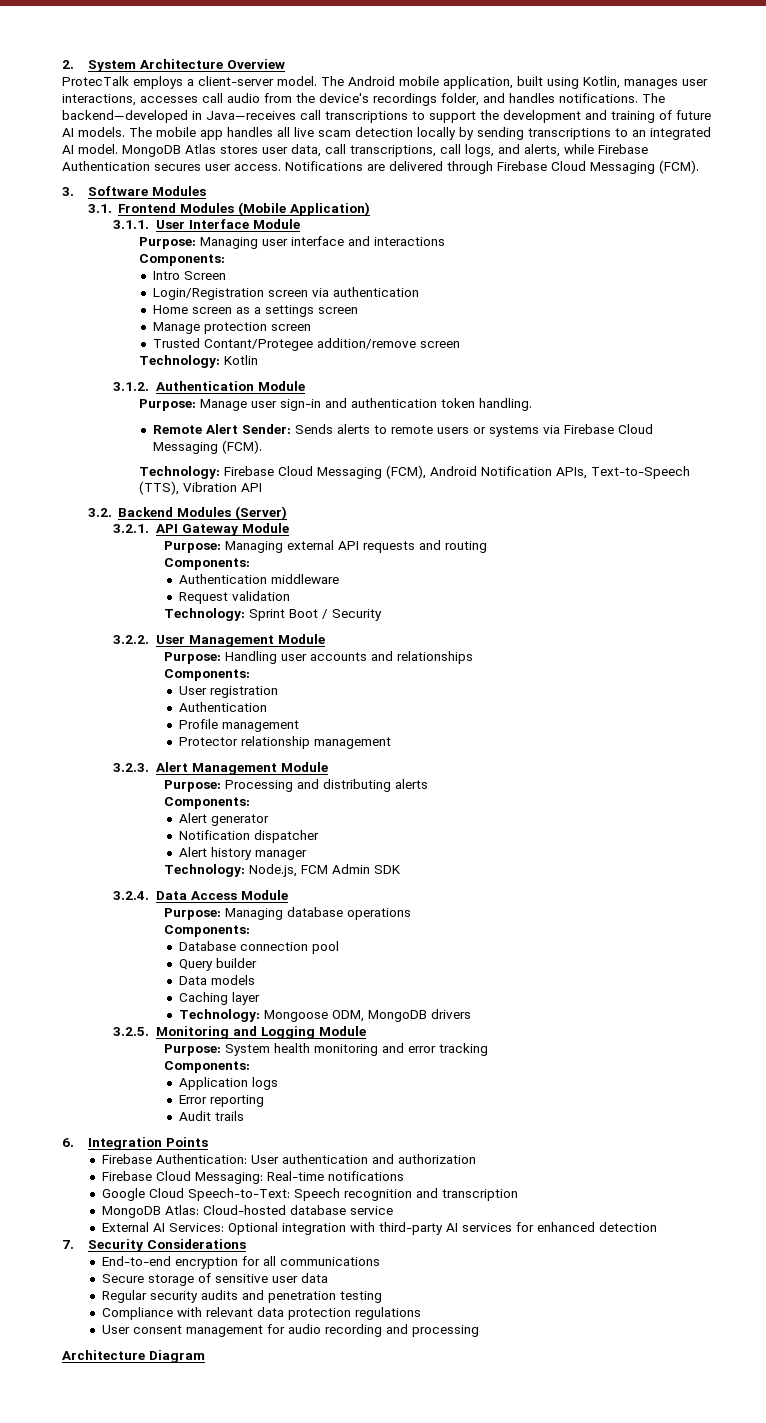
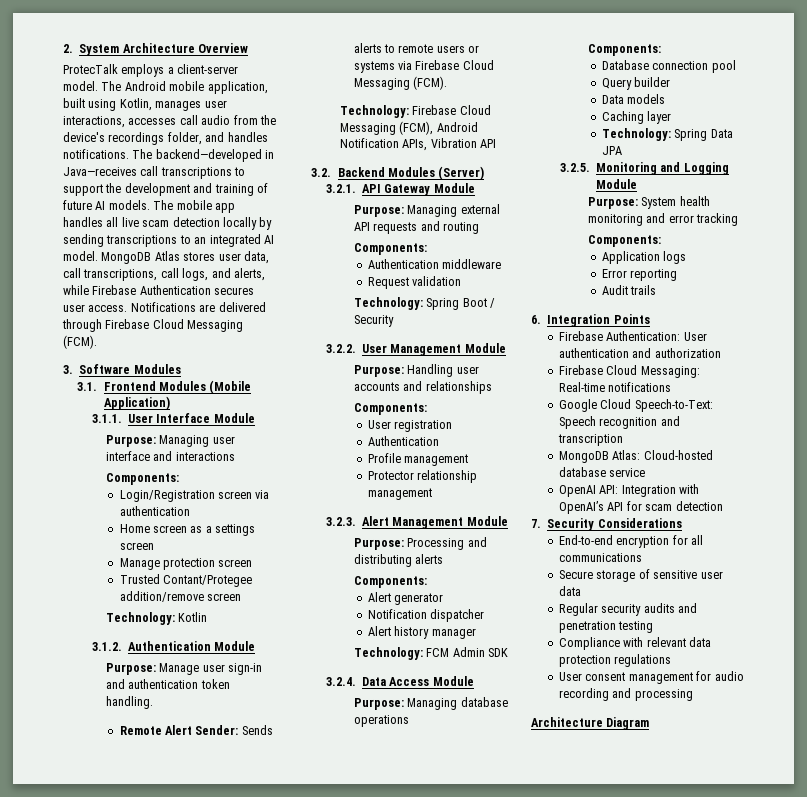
- Intro Screen
- Technology: Firebase Cloud Messaging (FCM), Android Notification APIs, Text-to-Speech (TTS), Vibration API
+ Technology: Firebase Cloud Messaging (FCM), Android Notification APIs, Vibration API
- Technology: Sprint Boot / Security
+ Technology: Spring Boot / Security
- Technology: Node.js, FCM Admin SDK
+ Technology: FCM Admin SDK
- Technology: Mongoose ODM, MongoDB drivers
+ Technology: Spring Data JPA
- External AI Services: Optional integration with third-party AI services for enhanced detection
+ OpenAI API: Integration with OpenAI’s API for scam detection

